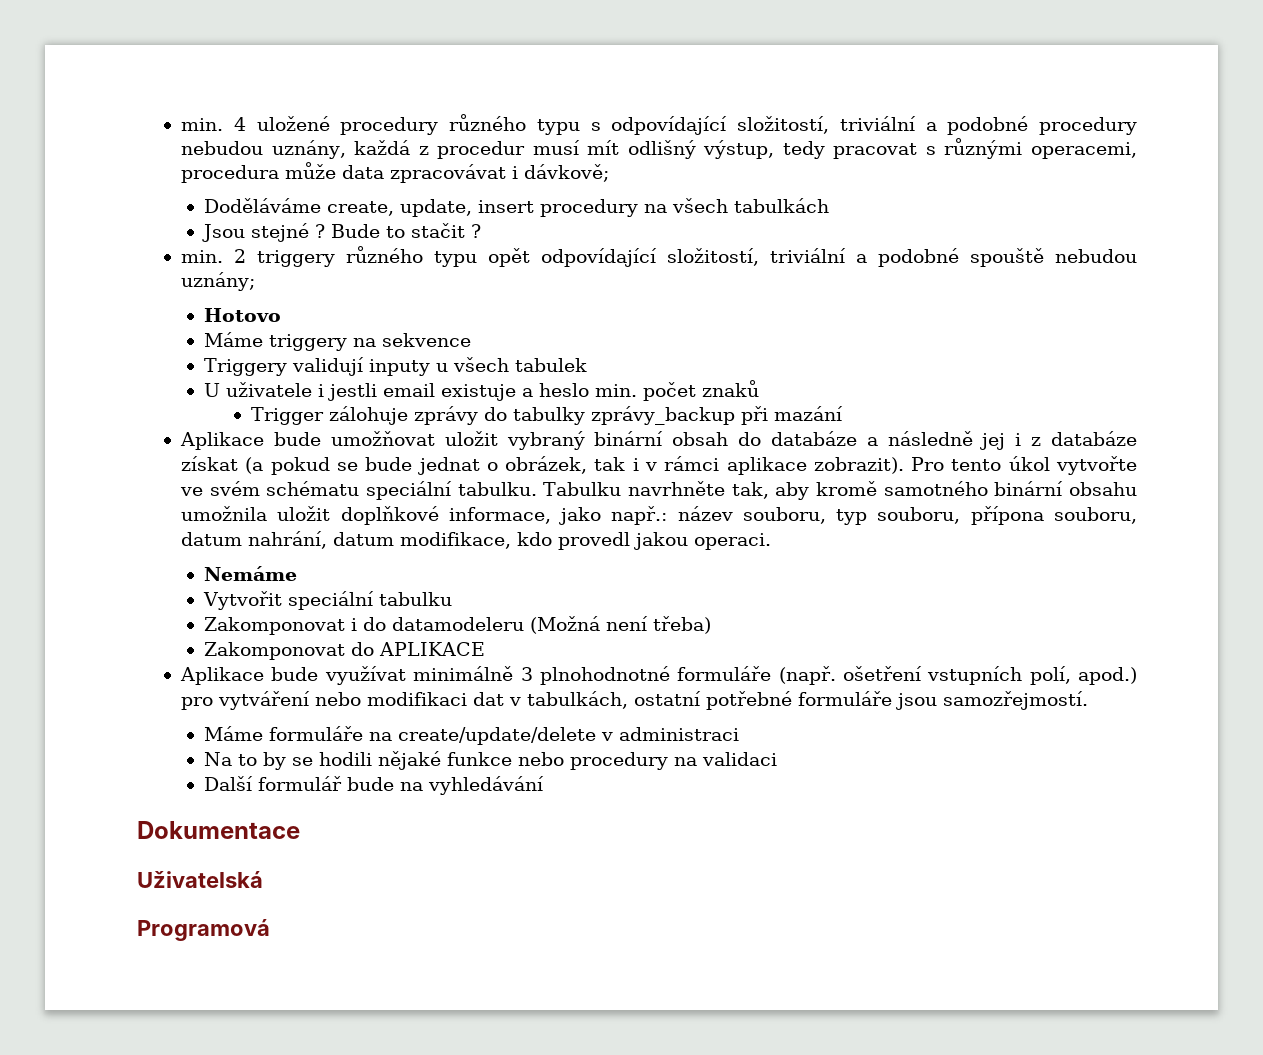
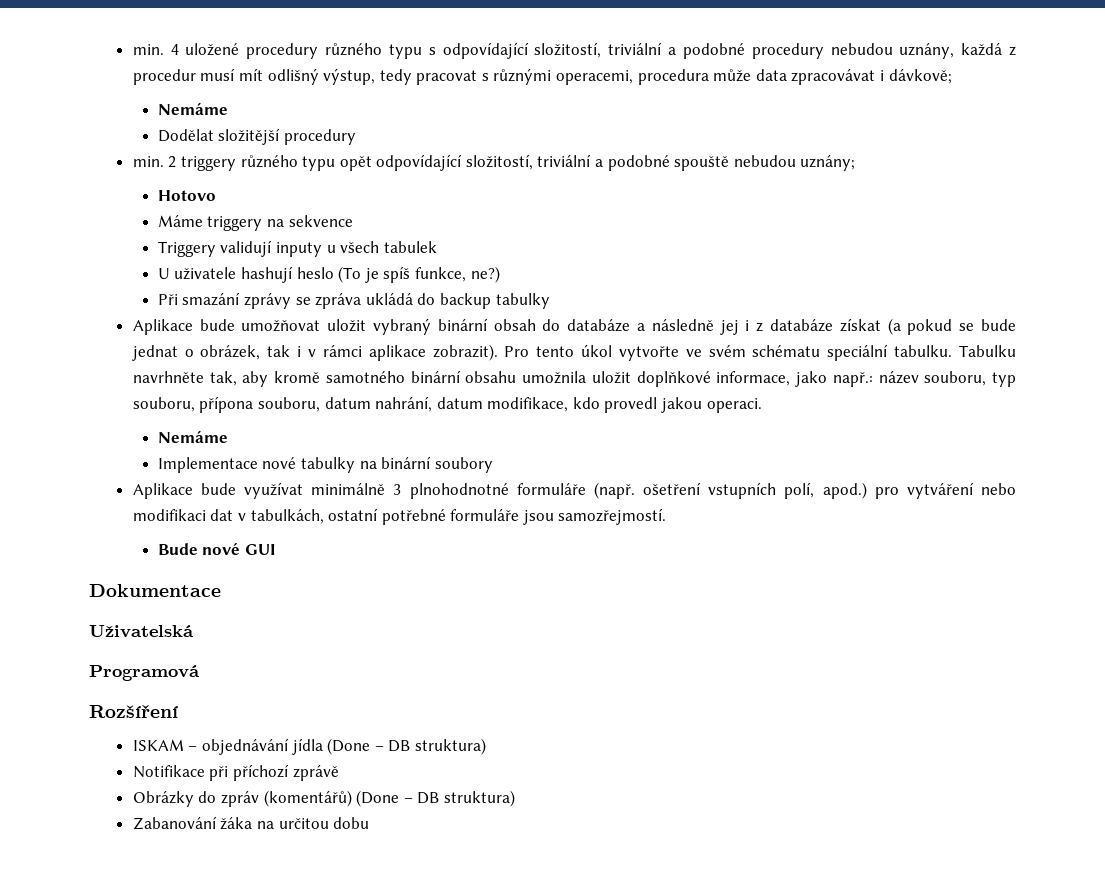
  min. 4 uložené procedury různého typu s odpovídající složitostí, triviální a podobné procedury nebudou uznány, každá z procedur musí mít odlišný výstup, tedy pracovat s různými operacemi, procedura může data zpracovávat i dávkově;
- Doděláváme create, update, insert procedury na všech tabulkách
- Jsou stejné ? Bude to stačit ?
+ Nemáme
+ Dodělat složitější procedury
- U uživatele i jestli email existuje a heslo min. počet znaků
- Trigger zálohuje zprávy do tabulky zprávy_backup při mazání
+ U uživatele hashují heslo (To je spíš funkce, ne?)
+ Při smazání zprávy se zpráva ukládá do backup tabulky
- Vytvořit speciální tabulku
- Zakomponovat i do datamodeleru (Možná není třeba)
- Zakomponovat do APLIKACE
+ Implementace nové tabulky na binární soubory
- Máme formuláře na create/update/delete v administraci
- Na to by se hodili nějaké funkce nebo procedury na validaci
- Další formulář bude na vyhledávání
+ Bude nové GUI
  Dokumentace
  Uživatelská
  Programová
+ Rozšíření
+ ISKAM – objednávání jídla (Done – DB struktura)
+ Notifikace při příchozí zprávě
+ Obrázky do zpráv (komentářů) (Done – DB struktura)
+ Zabanování žáka na určitou dobu

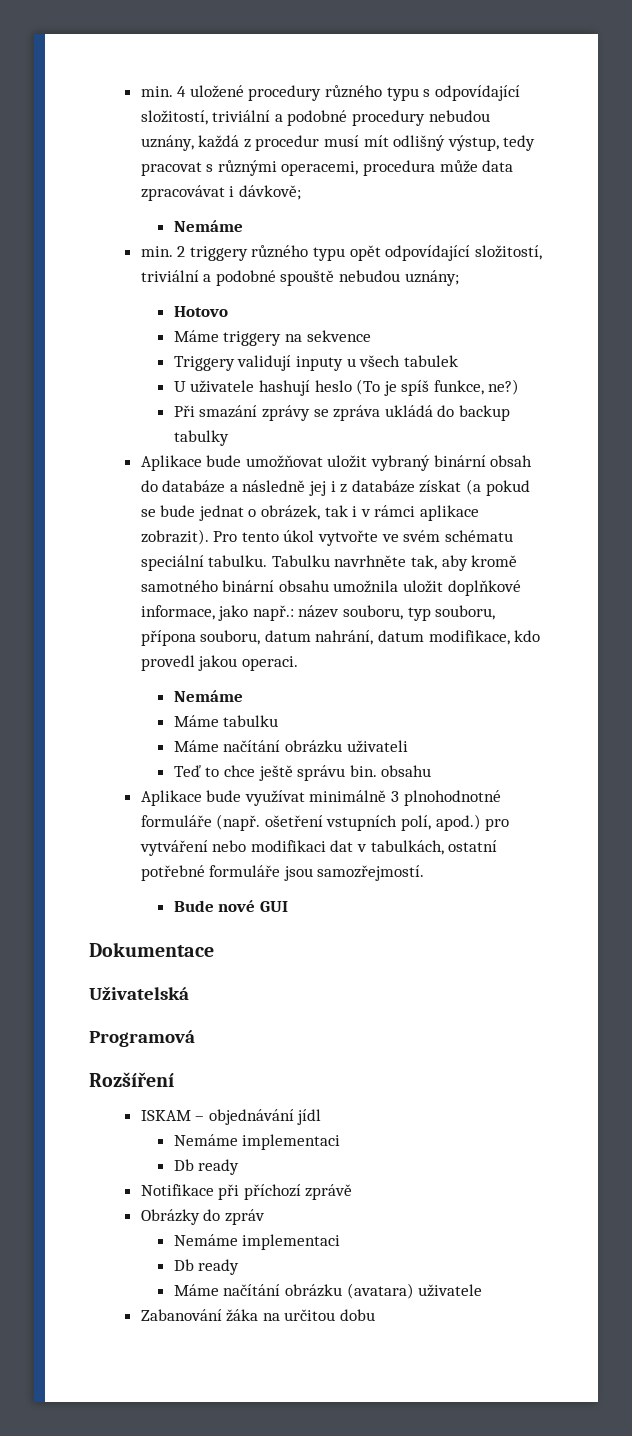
- Dodělat složitější procedury
- Implementace nové tabulky na binární soubory
+ Máme tabulku
+ Máme načítání obrázku uživateli
+ Teď to chce ještě správu bin. obsahu
- ISKAM – objednávání jídla (Done – DB struktura)
+ ISKAM – objednávání jídl
+ Nemáme implementaci
+ Db ready
- Obrázky do zpráv (komentářů) (Done – DB struktura)
+ Obrázky do zpráv
+ Nemáme implementaci
+ Db ready
+ Máme načítání obrázku (avatara) uživatele

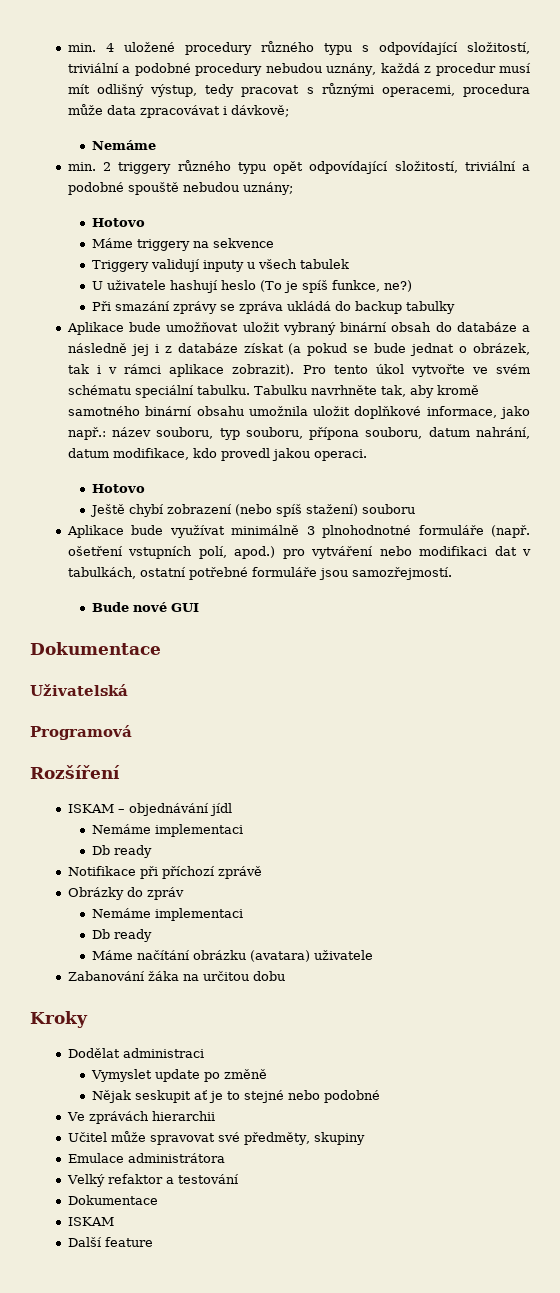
  Tabulku navrhněte tak, aby kromě samotného binární obsahu umožnila uložit doplňkové informace, jako např.: název souboru, typ souboru, přípona souboru, datum nahrání, datum modifikace, kdo provedl jakou operaci.
- Nemáme
- Máme tabulku
- Máme načítání obrázku uživateli
- Teď to chce ještě správu bin. obsahu
+ Hotovo
+ Ještě chybí zobrazení (nebo spíš stažení) souboru
+ Kroky
+ Dodělat administraci
+ Vymyslet update po změně
+ Nějak seskupit ať je to stejné nebo podobné
+ Ve zprávách hierarchii
+ Učitel může spravovat své předměty, skupiny
+ Emulace administrátora
+ Velký refaktor a testování
+ Dokumentace
+ ISKAM
+ Další feature

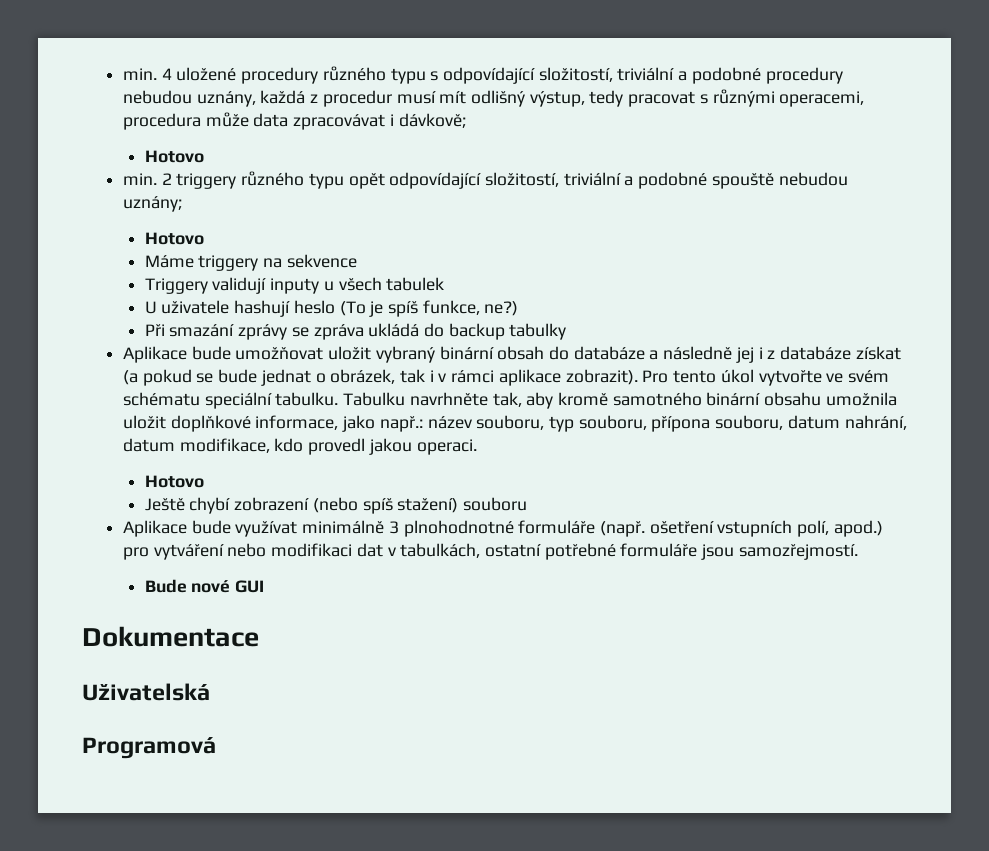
  min. 4 uložené procedury různého typu s odpovídající složitostí, triviální a podobné procedury nebudou uznány, každá z procedur musí mít odlišný výstup, tedy pracovat s různými operacemi, procedura může data zpracovávat i dávkově;
- Nemáme
+ Hotovo
- Rozšíření
- ISKAM – objednávání jídl
- Nemáme implementaci
- Db ready
- Notifikace při příchozí zprávě
- Obrázky do zpráv
- Nemáme implementaci
- Db ready
- Máme načítání obrázku (avatara) uživatele
- Zabanování žáka na určitou dobu
- Kroky
- Dodělat administraci
- Vymyslet update po změně
- Nějak seskupit ať je to stejné nebo podobné
- Ve zprávách hierarchii
- Učitel může spravovat své předměty, skupiny
- Emulace administrátora
- Velký refaktor a testování
- Dokumentace
- ISKAM
- Další feature

